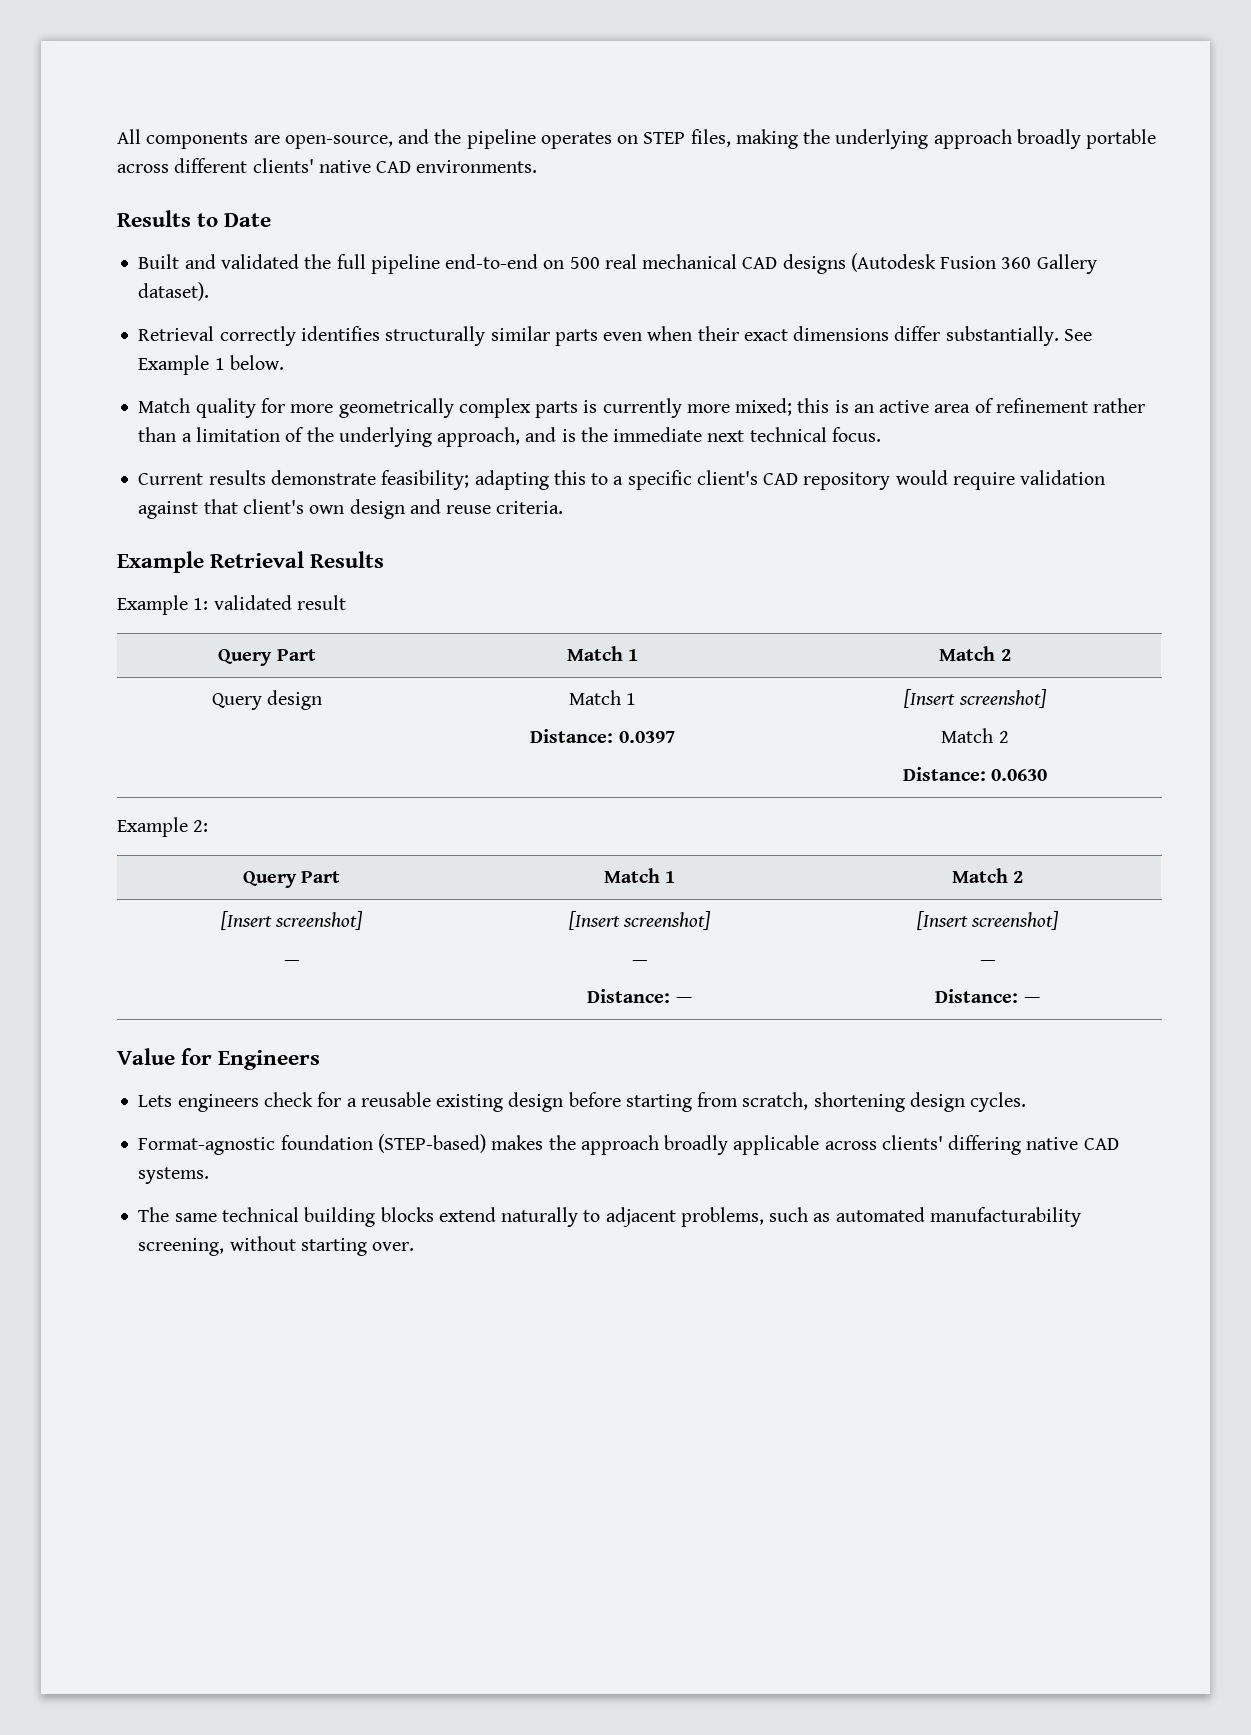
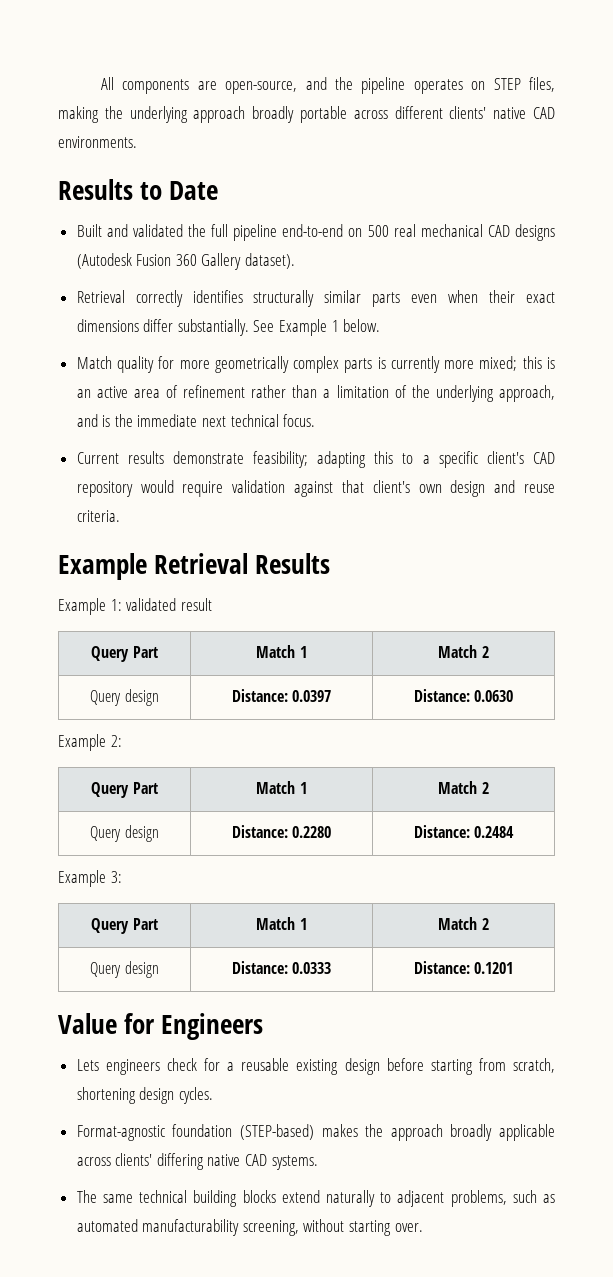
- Query design | Match 1
- Distance: 0.0397 | [Insert screenshot]
- Match 2
- Distance: 0.0630
+ Query design | Distance: 0.0397 | Distance: 0.0630
  Example 2:
  Query Part | Match 1 | Match 2
- [Insert screenshot]
- — | [Insert screenshot]
- —
- Distance: — | [Insert screenshot]
- —
- Distance: —
+ Query design | Distance: 0.2280 | Distance: 0.2484
+ Example 3:
+ Query Part | Match 1 | Match 2
+ Query design | Distance: 0.0333 | Distance: 0.1201

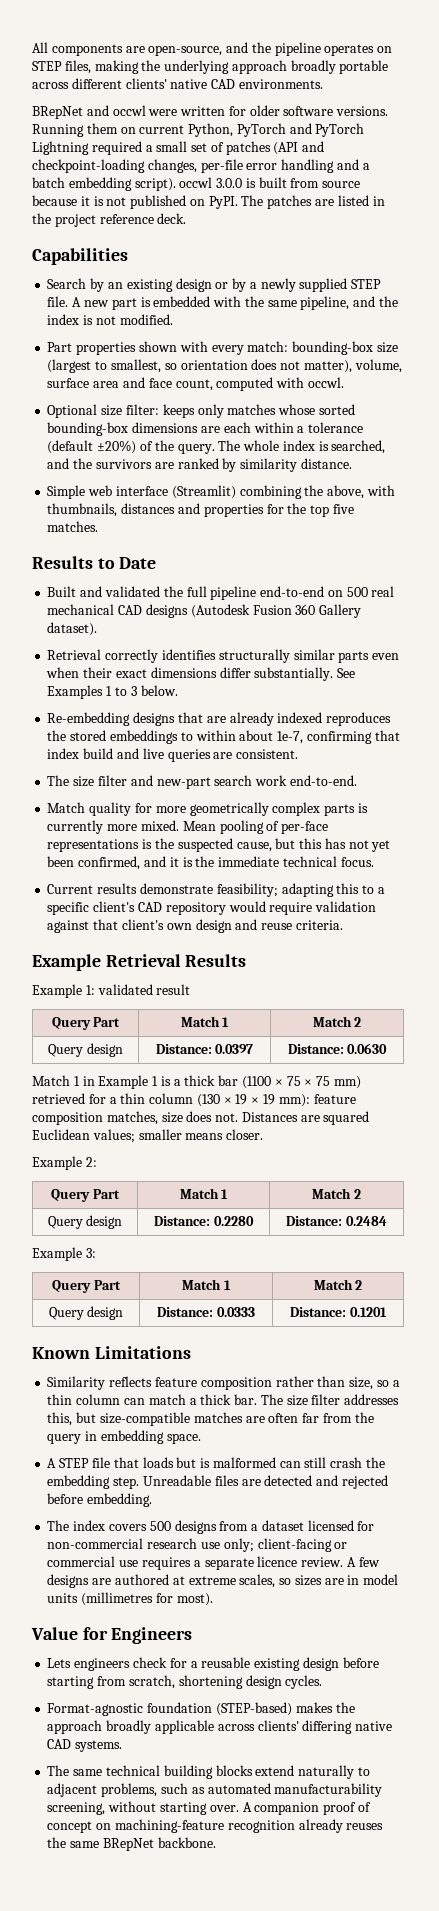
+ BRepNet and occwl were written for older software versions. Running them on current Python, PyTorch and PyTorch Lightning required a small set of patches (API and checkpoint-loading changes, per-file error handling and a batch embedding script). occwl 3.0.0 is built from source because it is not published on PyPI. The patches are listed in the project reference deck.
+ Capabilities
+ Search by an existing design or by a newly supplied STEP file. A new part is embedded with the same pipeline, and the index is not modified.
+ Part properties shown with every match: bounding-box size (largest to smallest, so orientation does not matter), volume, surface area and face count, computed with occwl.
+ Optional size filter: keeps only matches whose sorted bounding-box dimensions are each within a tolerance (default ±20%) of the query. The whole index is searched, and the survivors are ranked by similarity distance.
+ Simple web interface (Streamlit) combining the above, with thumbnails, distances and properties for the top five matches.
- See Example 1 below.
+ See Examples 1 to 3 below.
+ Re-embedding designs that are already indexed reproduces the stored embeddings to within about 1e-7, confirming that index build and live queries are consistent.
+ The size filter and new-part search work end-to-end.
- Match quality for more geometrically complex parts is currently more mixed; this is an active area of refinement rather than a limitation of the underlying approach, and is the immediate next technical focus.
+ Match quality for more geometrically complex parts is currently more mixed. Mean pooling of per-face representations is the suspected cause, but this has not yet been confirmed, and it is the immediate technical focus.
+ Match 1 in Example 1 is a thick bar (1100 × 75 × 75 mm) retrieved for a thin column (130 × 19 × 19 mm): feature composition matches, size does not. Distances are squared Euclidean values; smaller means closer.
+ Known Limitations
+ Similarity reflects feature composition rather than size, so a thin column can match a thick bar. The size filter addresses this, but size-compatible matches are often far from the query in embedding space.
+ A STEP file that loads but is malformed can still crash the embedding step. Unreadable files are detected and rejected before embedding.
+ The index covers 500 designs from a dataset licensed for non-commercial research use only; client-facing or commercial use requires a separate licence review. A few designs are authored at extreme scales, so sizes are in model units (millimetres for most).
+ A companion proof of concept on machining-feature recognition already reuses the same BRepNet backbone.

